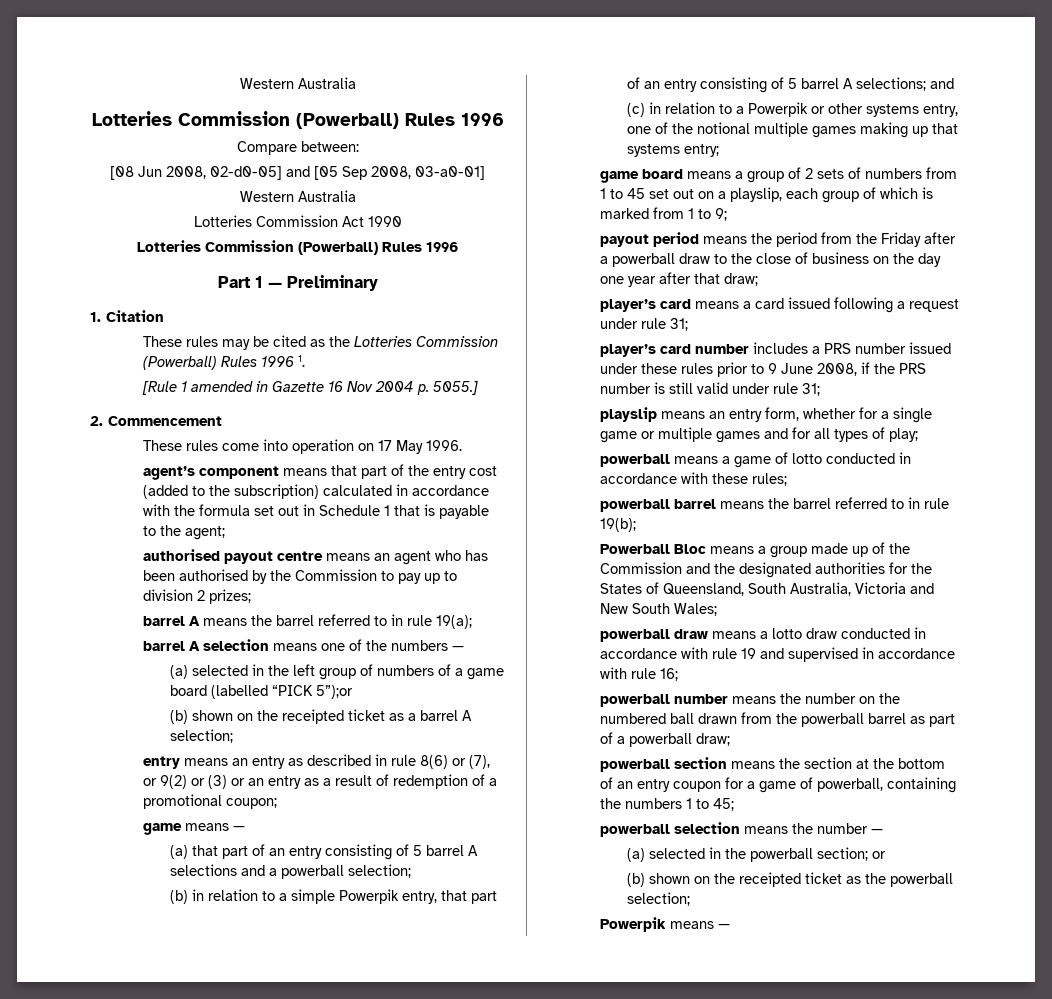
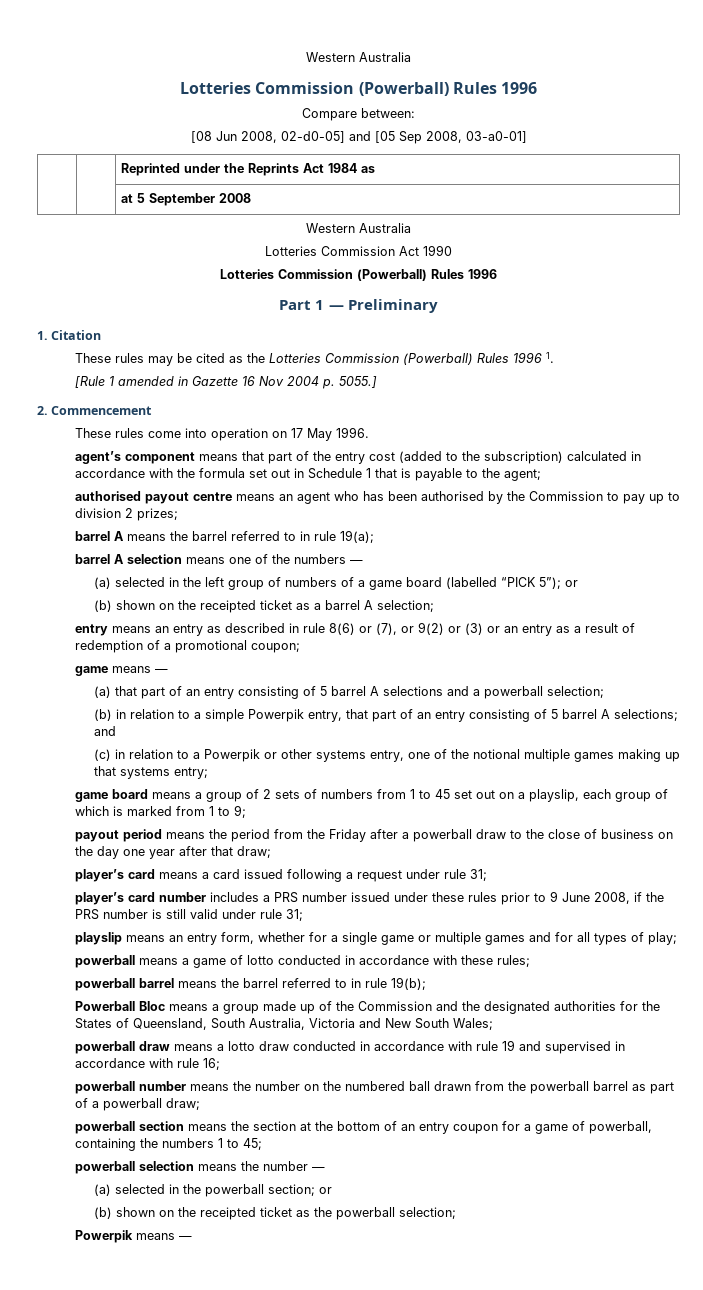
+ | | Reprinted under the Reprints Act 1984 as
+ | | at 5 September 2008
- (a) selected in the left group of numbers of a game board (labelled “PICK 5”);or
+ (a) selected in the left group of numbers of a game board (labelled “PICK 5”); or

